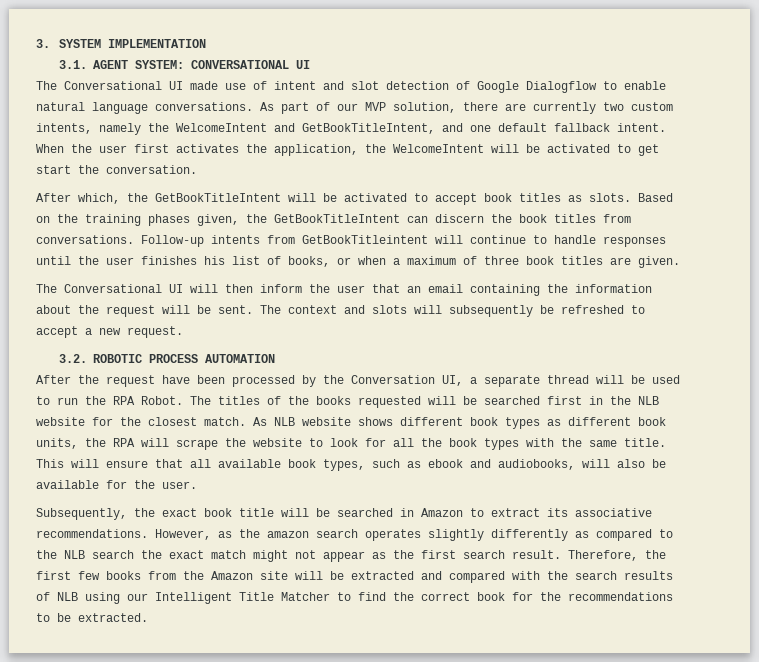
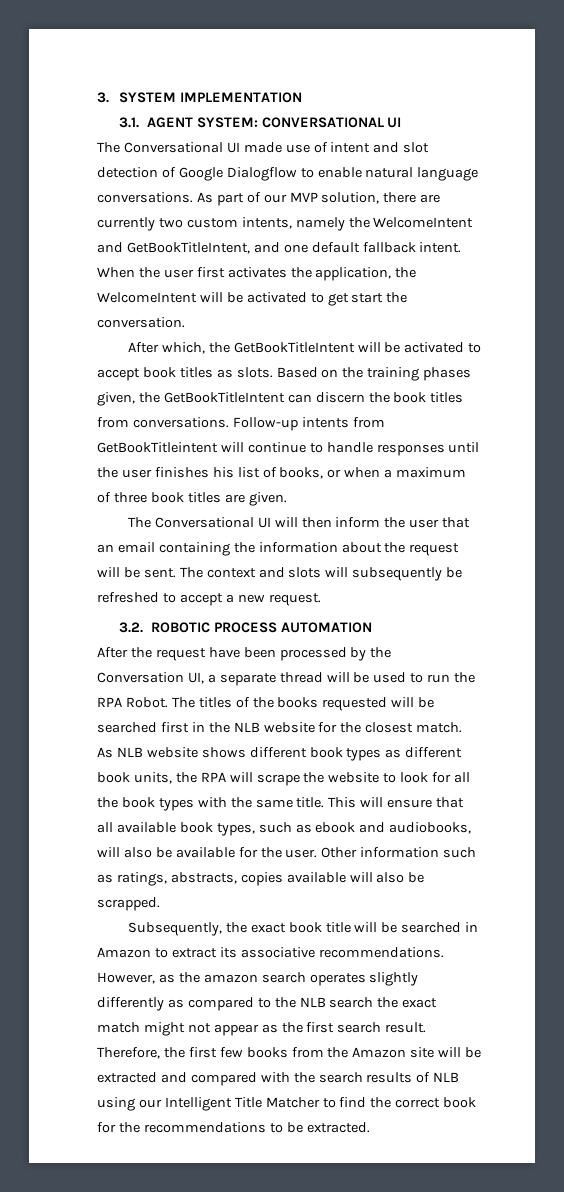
+ Other information such as ratings, abstracts, copies available will also be scrapped.

